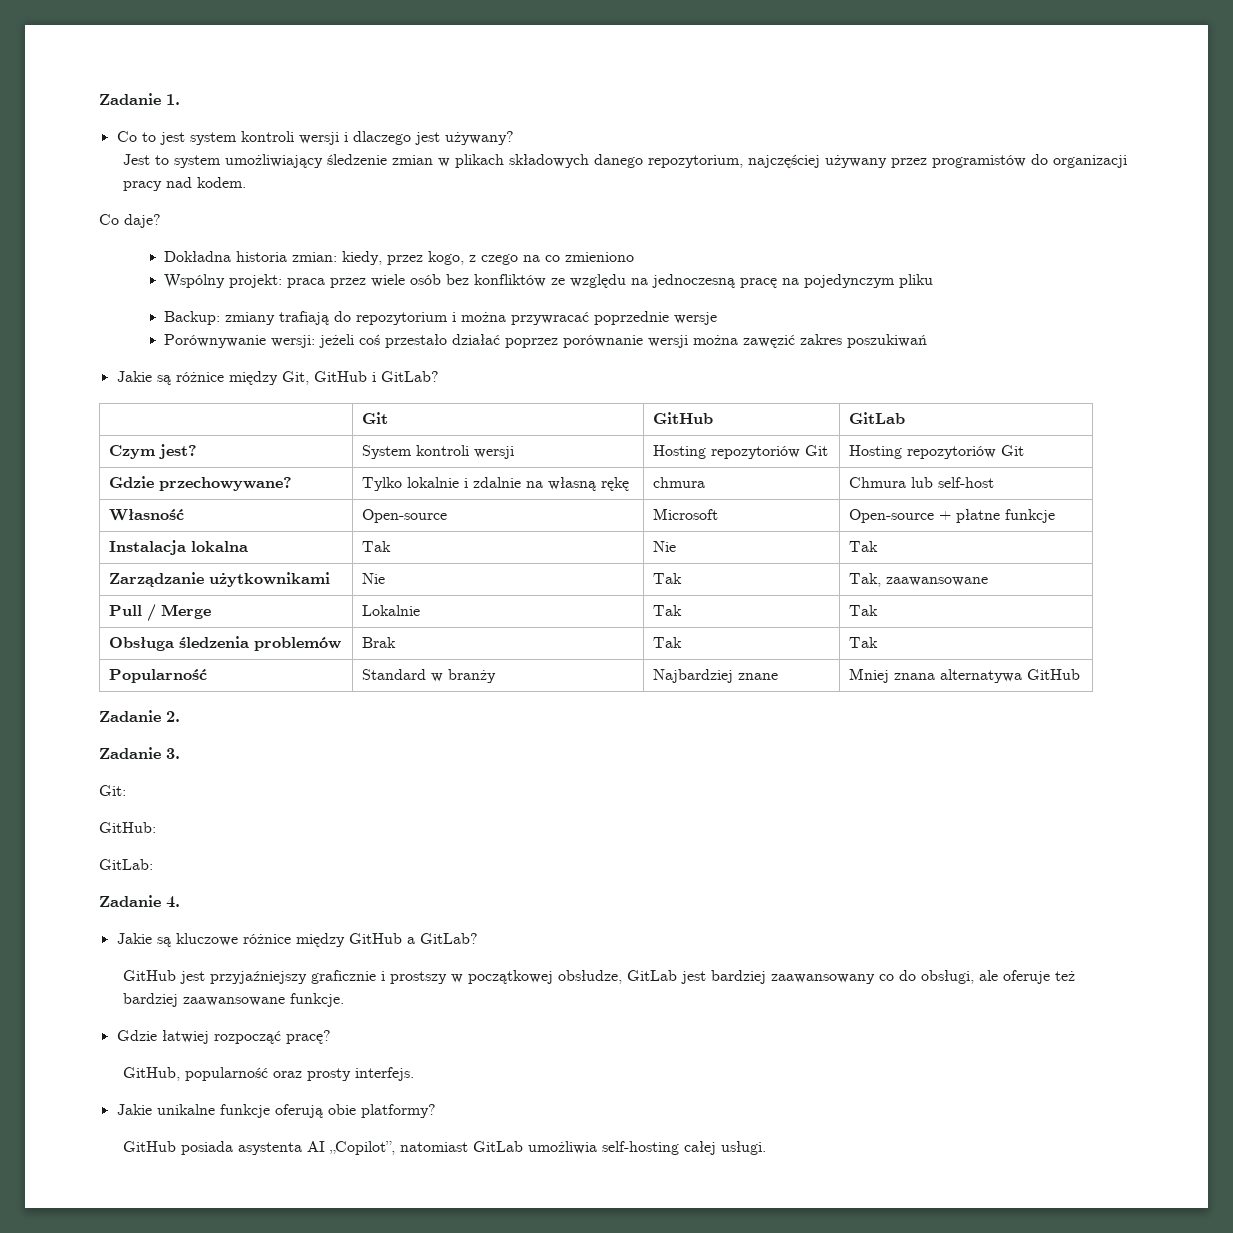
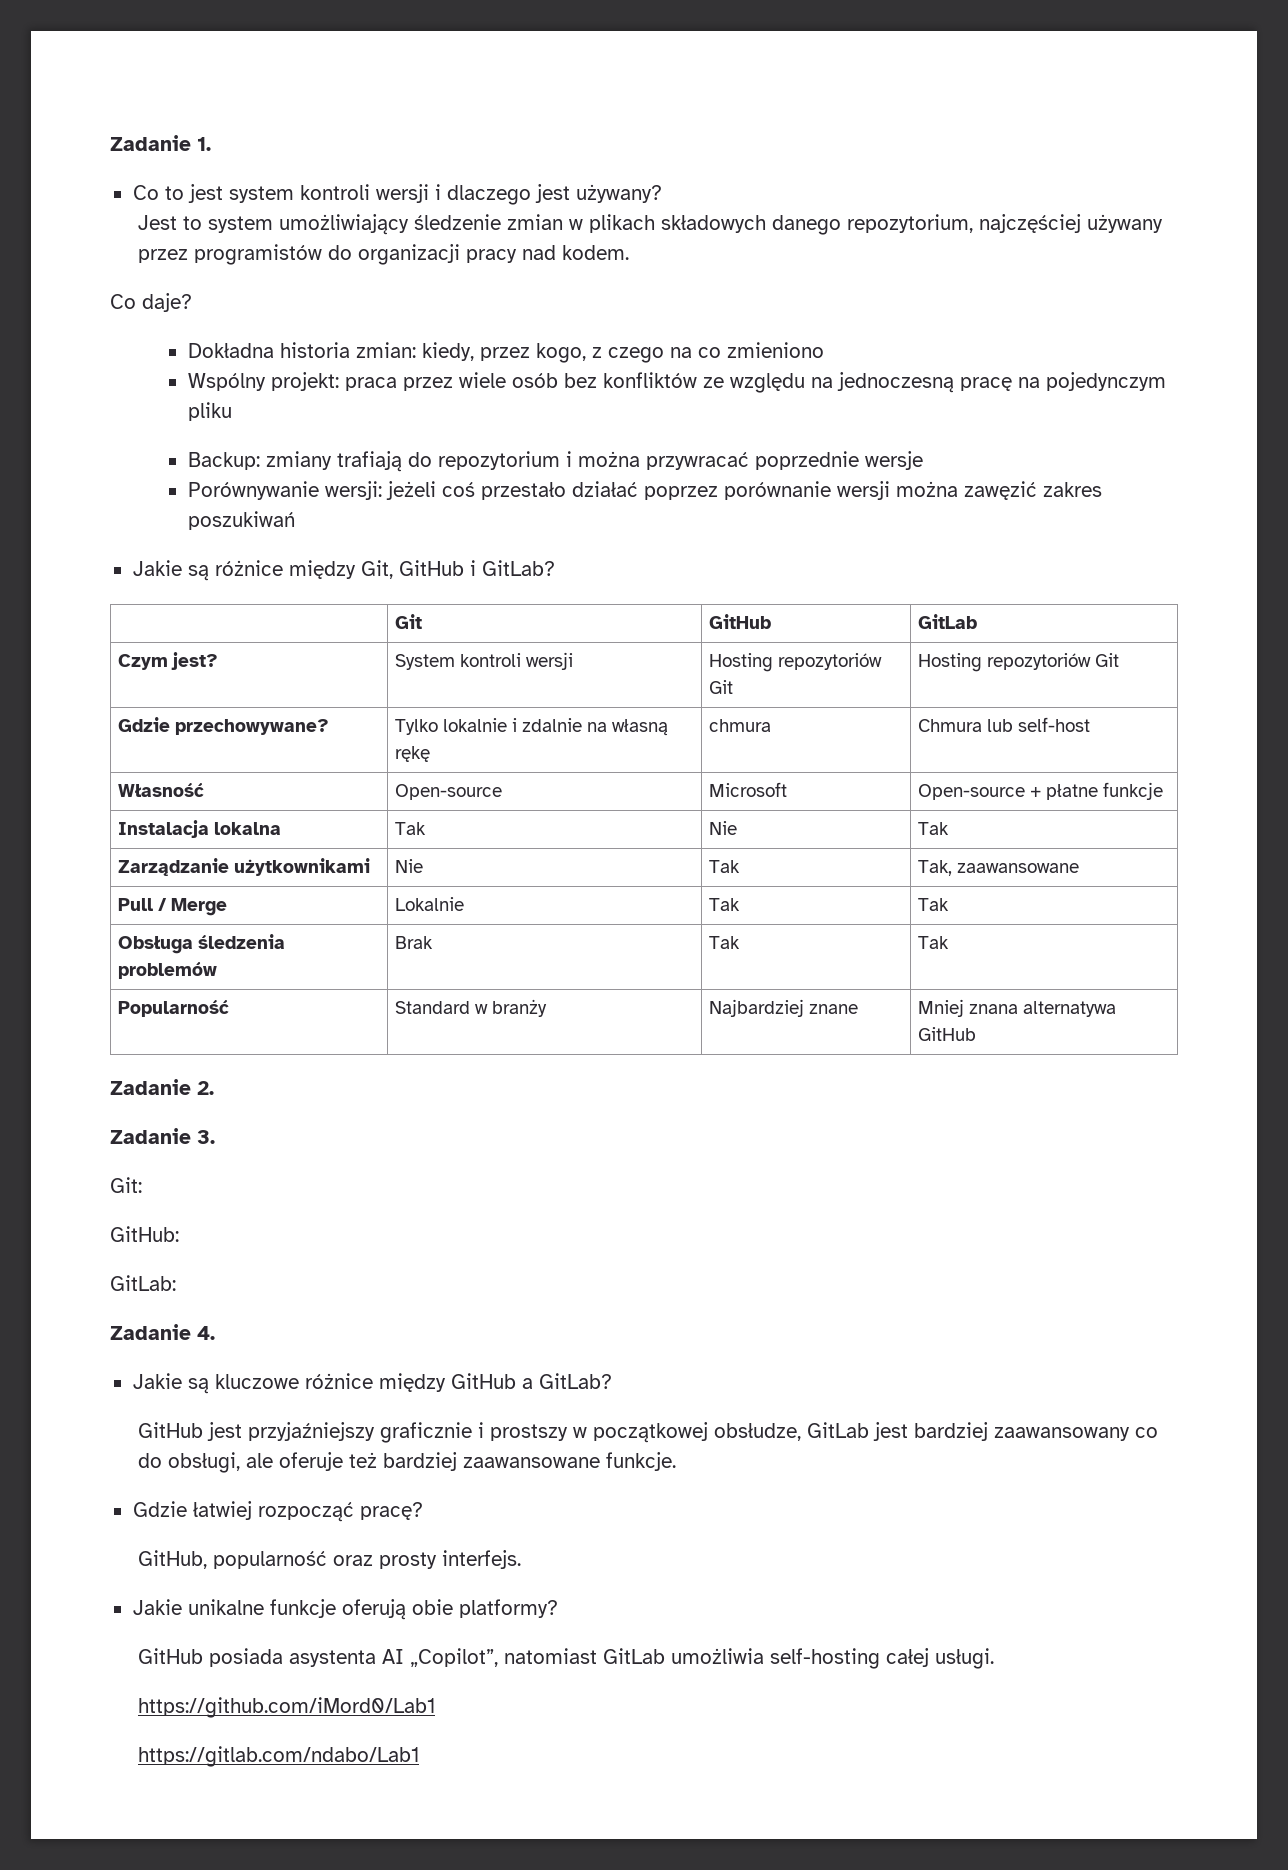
+ https://github.com/iMord0/Lab1
+ https://gitlab.com/ndabo/Lab1

